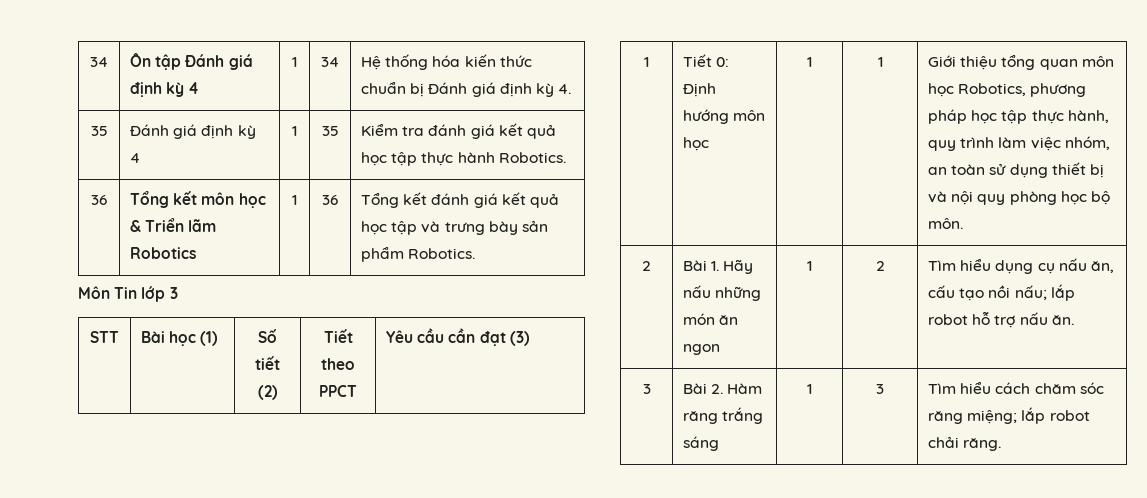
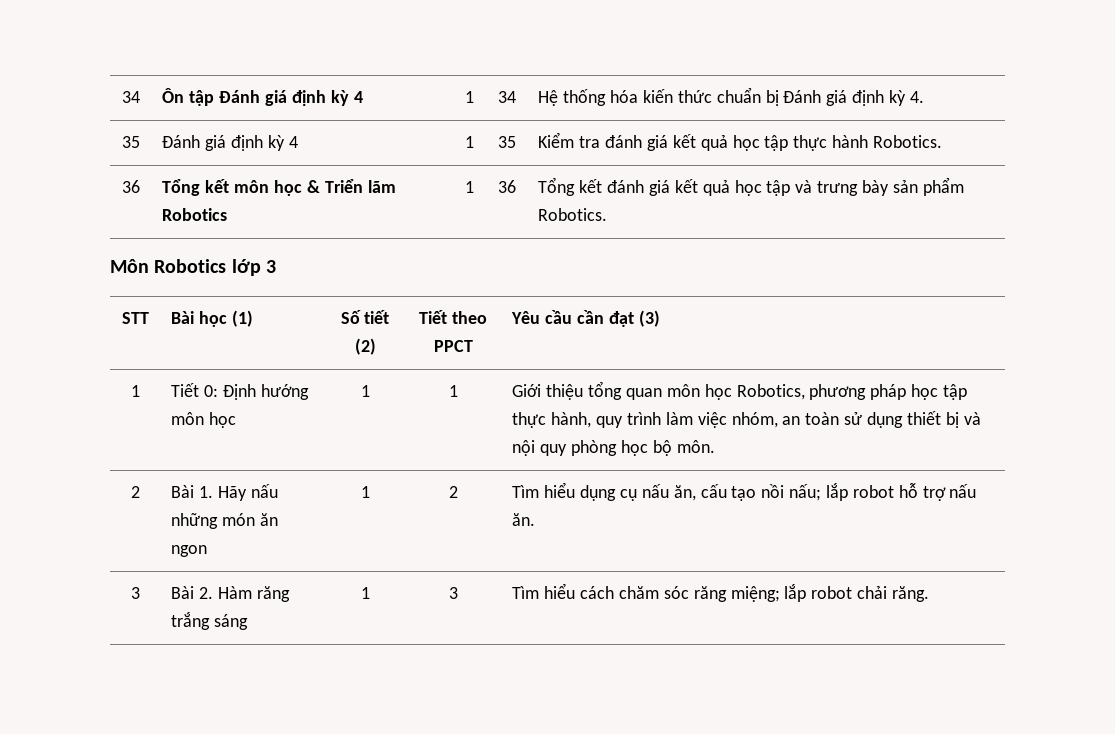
- Môn Tin lớp 3
+ Môn Robotics lớp 3

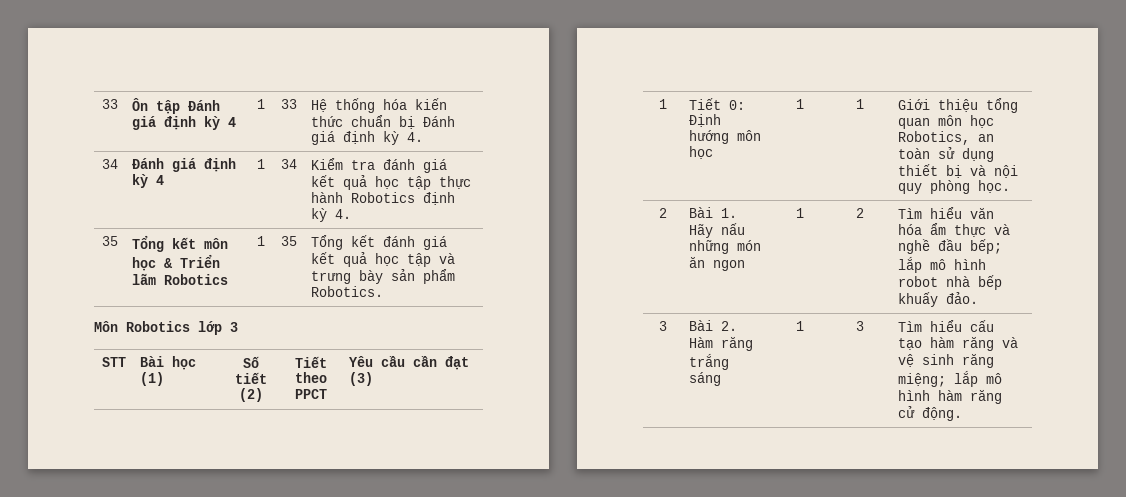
- 34 | Ôn tập Đánh giá định kỳ 4 | 1 | 34 | Hệ thống hóa kiến thức chuẩn bị Đánh giá định kỳ 4.
+ 33 | Ôn tập Đánh giá định kỳ 4 | 1 | 33 | Hệ thống hóa kiến thức chuẩn bị Đánh giá định kỳ 4.
- 35 | Đánh giá định kỳ 4 | 1 | 35 | Kiểm tra đánh giá kết quả học tập thực hành Robotics.
- 36 | Tổng kết môn học & Triển lãm Robotics | 1 | 36 | Tổng kết đánh giá kết quả học tập và trưng bày sản phẩm Robotics.
+ 34 | Đánh giá định kỳ 4 | 1 | 34 | Kiểm tra đánh giá kết quả học tập thực hành Robotics định kỳ 4.
+ 35 | Tổng kết môn học & Triển lãm Robotics | 1 | 35 | Tổng kết đánh giá kết quả học tập và trưng bày sản phẩm Robotics.
- 1 | Tiết 0: Định hướng môn học | 1 | 1 | Giới thiệu tổng quan môn học Robotics, phương pháp học tập thực hành, quy trình làm việc nhóm, an toàn sử dụng thiết bị và nội quy phòng học bộ môn.
+ 1 | Tiết 0: Định hướng môn học | 1 | 1 | Giới thiệu tổng quan môn học Robotics, an toàn sử dụng thiết bị và nội quy phòng học.
- 2 | Bài 1. Hãy nấu những món ăn ngon | 1 | 2 | Tìm hiểu dụng cụ nấu ăn, cấu tạo nồi nấu; lắp robot hỗ trợ nấu ăn.
+ 2 | Bài 1. Hãy nấu những món ăn ngon | 1 | 2 | Tìm hiểu văn hóa ẩm thực và nghề đầu bếp; lắp mô hình robot nhà bếp khuấy đảo.
- 3 | Bài 2. Hàm răng trắng sáng | 1 | 3 | Tìm hiểu cách chăm sóc răng miệng; lắp robot chải răng.
+ 3 | Bài 2. Hàm răng trắng sáng | 1 | 3 | Tìm hiểu cấu tạo hàm răng và vệ sinh răng miệng; lắp mô hình hàm răng cử động.

